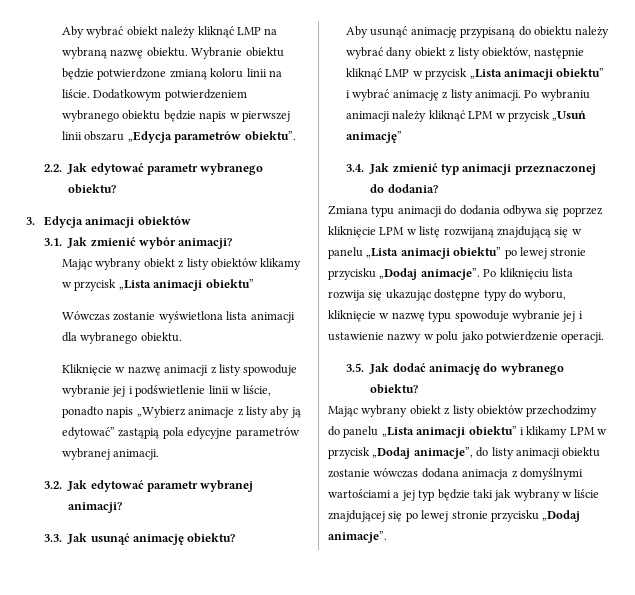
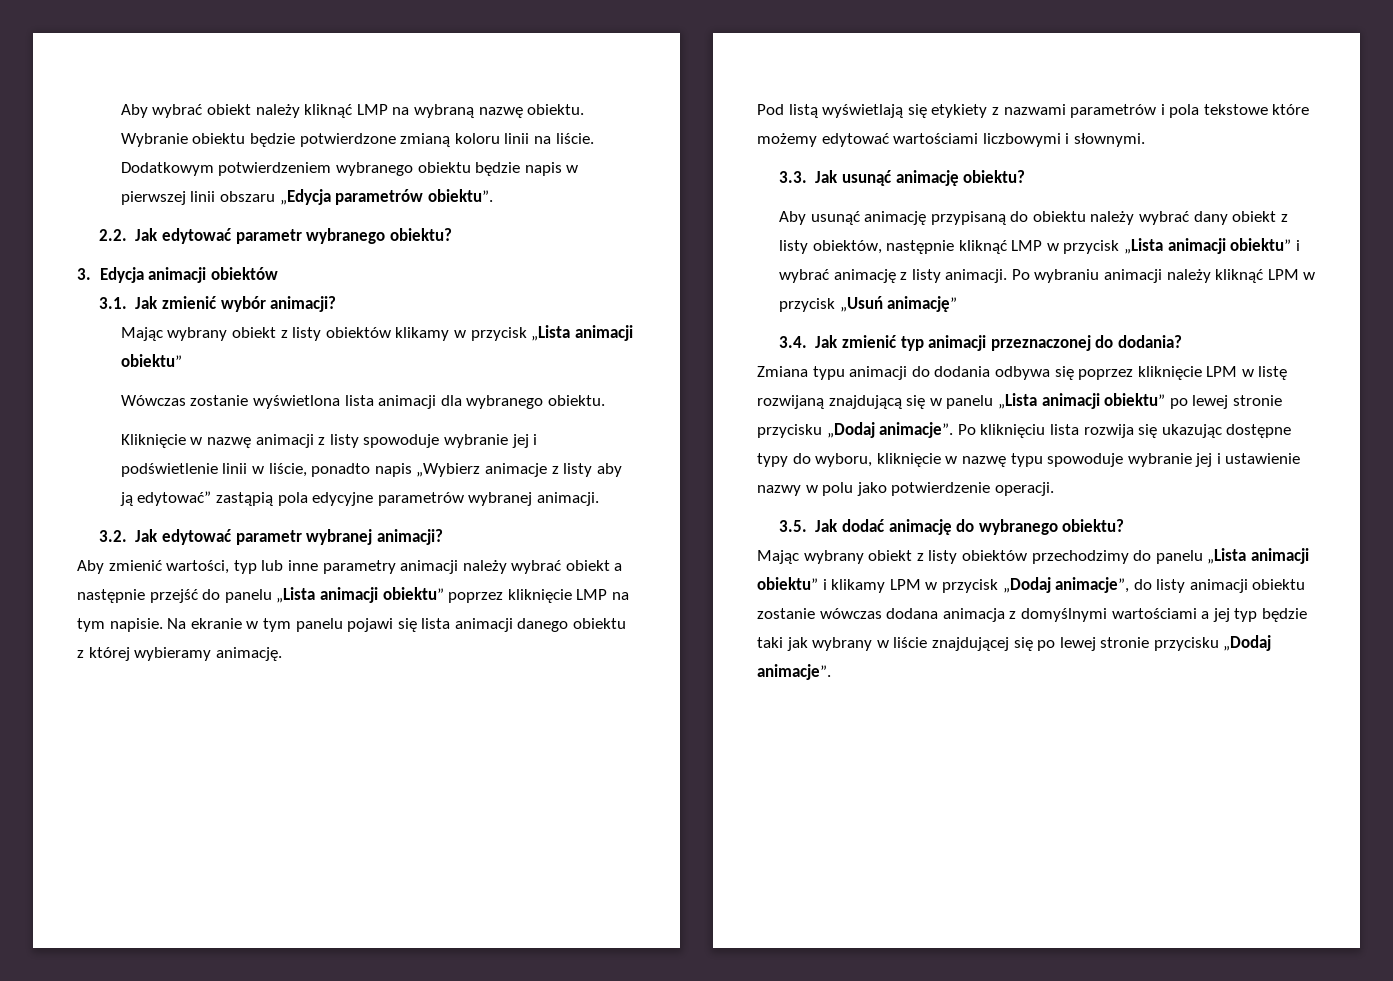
+ Aby zmienić wartości, typ lub inne parametry animacji należy wybrać obiekt a następnie przejść do panelu „Lista animacji obiektu” poprzez kliknięcie LMP na tym napisie. Na ekranie w tym panelu pojawi się lista animacji danego obiektu z której wybieramy animację.
+ Pod listą wyświetlają się etykiety z nazwami parametrów i pola tekstowe które możemy edytować wartościami liczbowymi i słownymi.

